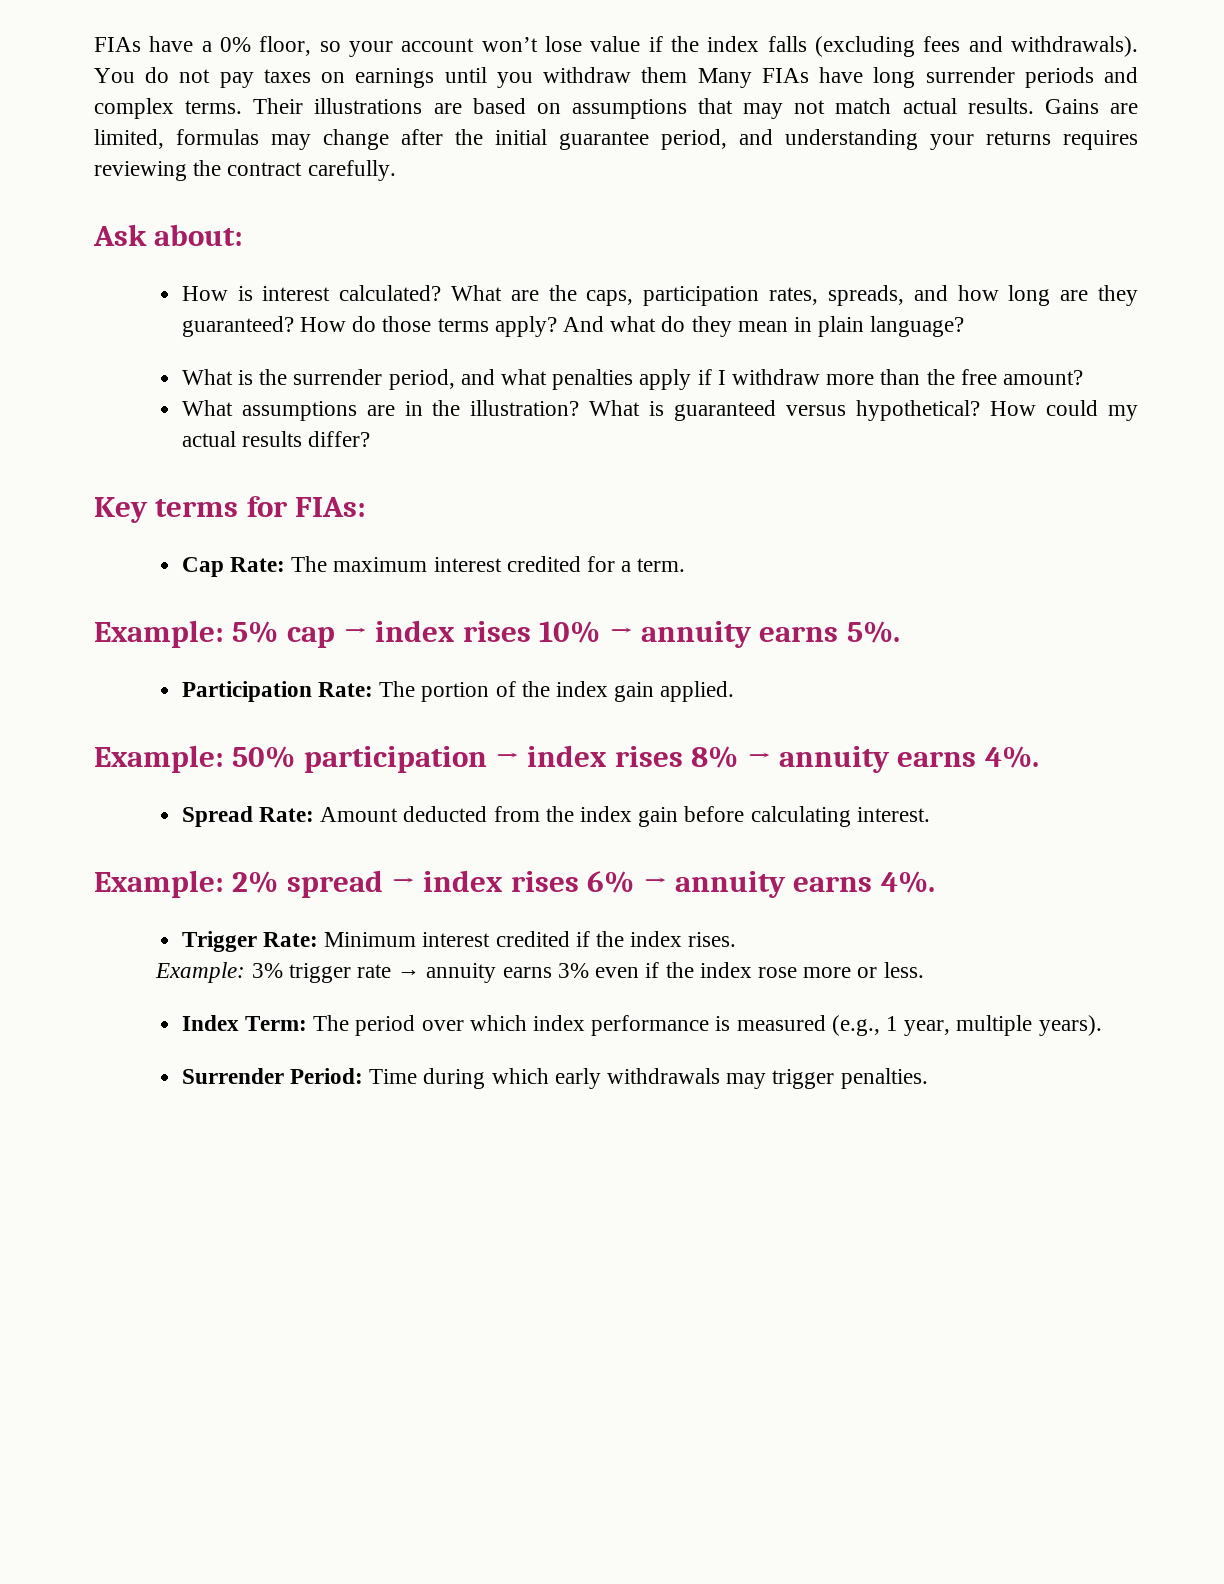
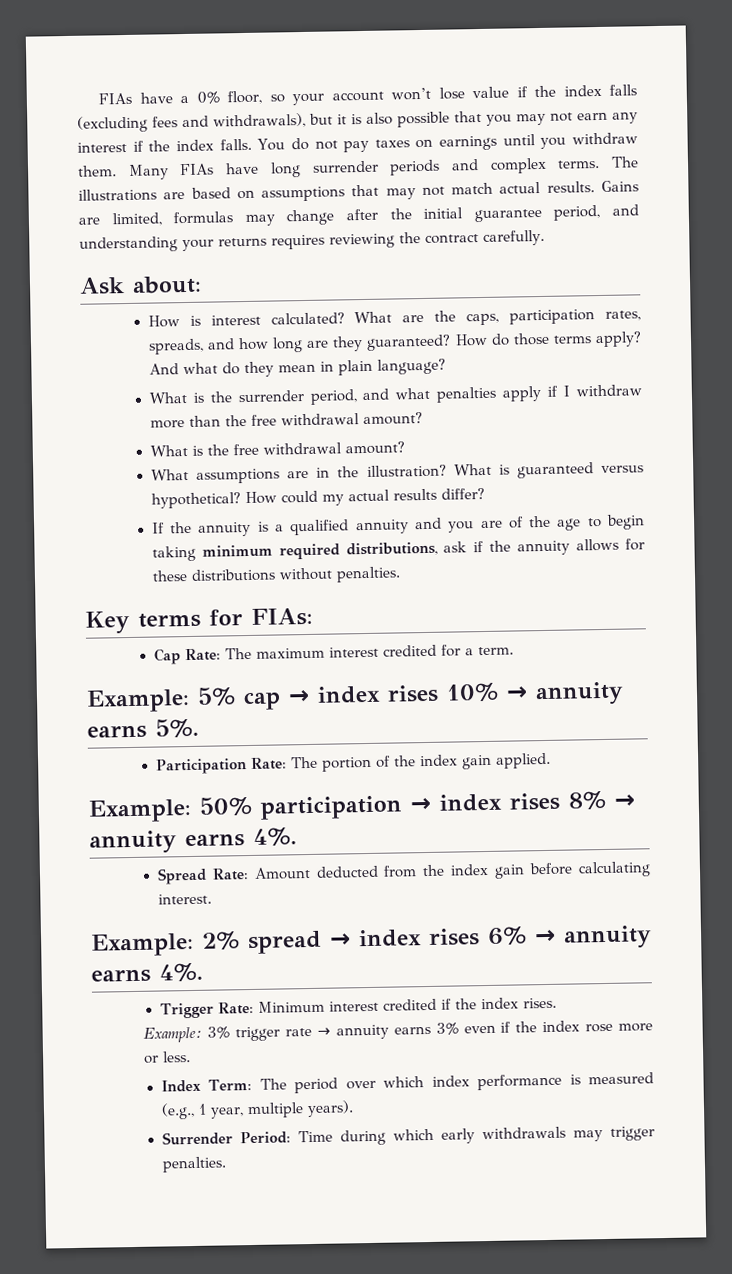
- FIAs have a 0% floor, so your account won’t lose value if the index falls (excluding fees and withdrawals).
+ FIAs have a 0% floor, so your account won’t lose value if the index falls (excluding fees and withdrawals), but it is also possible that you may not earn any interest if the index falls.
- You do not pay taxes on earnings until you withdraw them Many FIAs have long surrender periods and complex terms.
+ You do not pay taxes on earnings until you withdraw them. Many FIAs have long surrender periods and complex terms.
- Their illustrations are based on assumptions that may not match actual results.
+ The illustrations are based on assumptions that may not match actual results.
- What is the surrender period, and what penalties apply if I withdraw more than the free amount?
+ What is the surrender period, and what penalties apply if I withdraw more than the free withdrawal amount?
+ What is the free withdrawal amount?
+ If the annuity is a qualified annuity and you are of the age to begin taking minimum required distributions, ask if the annuity allows for these distributions without penalties.

